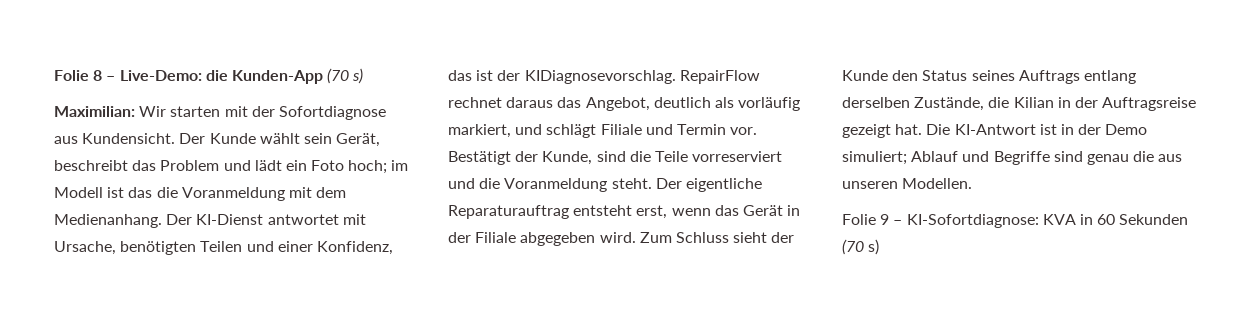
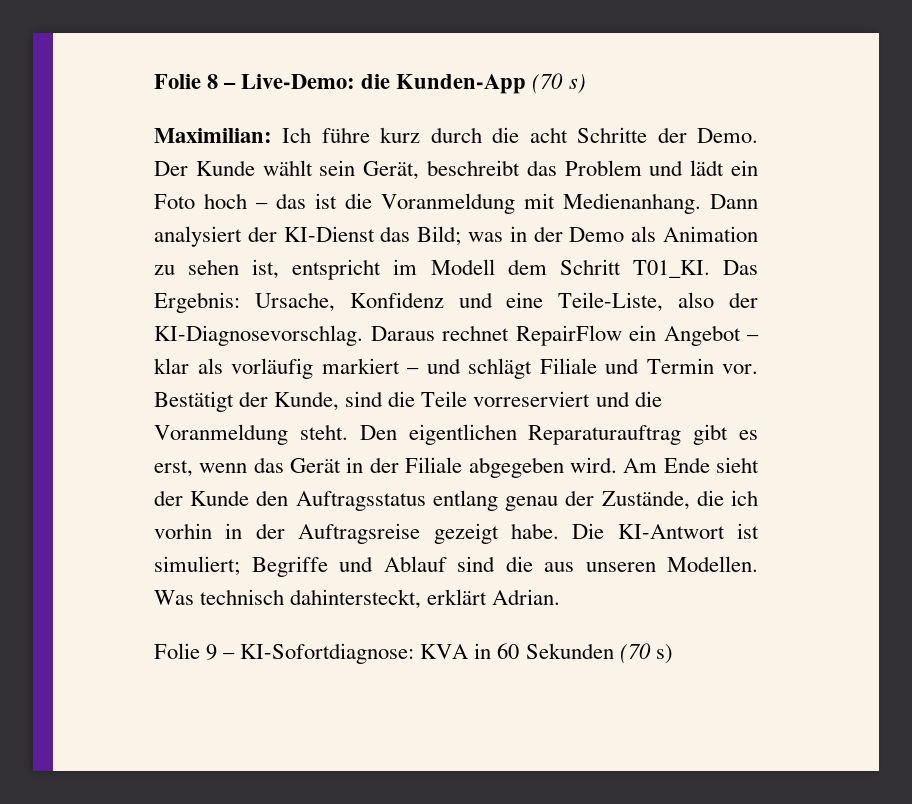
- Maximilian: Wir starten mit der Sofortdiagnose aus Kundensicht.
+ Maximilian: Ich führe kurz durch die acht Schritte der Demo.
- Der Kunde wählt sein Gerät, beschreibt das Problem und lädt ein Foto hoch; im Modell ist das die Voranmeldung mit dem Medienanhang. Der KI-Dienst antwortet mit Ursache, benötigten Teilen und einer Konfidenz, das ist der KIDiagnosevorschlag. RepairFlow rechnet daraus das Angebot, deutlich als vorläufig markiert, und schlägt Filiale und Termin vor.
+ Der Kunde wählt sein Gerät, beschreibt das Problem und lädt ein Foto hoch – das ist die Voranmeldung mit Medienanhang. Dann analysiert der KI-Dienst das Bild; was in der Demo als Animation zu sehen ist, entspricht im Modell dem Schritt T01_KI. Das Ergebnis: Ursache, Konfidenz und eine Teile-Liste, also der KI-Diagnosevorschlag. Daraus rechnet RepairFlow ein Angebot – klar als vorläufig markiert – und schlägt Filiale und Termin vor.
- Der eigentliche Reparaturauftrag entsteht erst, wenn das Gerät in der Filiale abgegeben wird.
+ Den eigentlichen Reparaturauftrag gibt es erst, wenn das Gerät in der Filiale abgegeben wird.
- Zum Schluss sieht der Kunde den Status seines Auftrags entlang derselben Zustände, die Kilian in der Auftragsreise gezeigt hat.
+ Am Ende sieht der Kunde den Auftragsstatus entlang genau der Zustände, die ich vorhin in der Auftragsreise gezeigt habe.
- Die KI-Antwort ist in der Demo simuliert; Ablauf und Begriffe sind genau die aus unseren Modellen.
+ Die KI-Antwort ist simuliert; Begriffe und Ablauf sind die aus unseren Modellen. Was technisch dahintersteckt, erklärt Adrian.

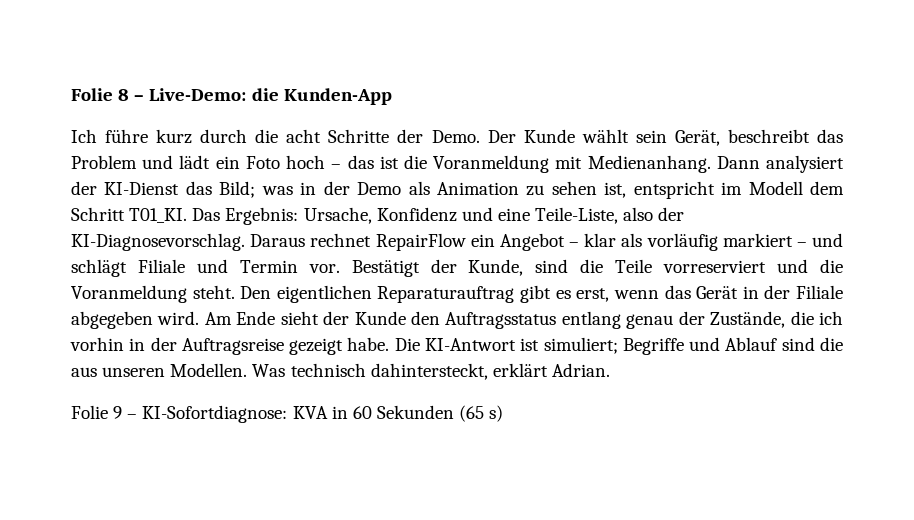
- Folie 8 – Live-Demo: die Kunden-App (70 s)
- Maximilian: Ich führe kurz durch die acht Schritte der Demo.
+ Folie 8 – Live-Demo: die Kunden-App
+ Ich führe kurz durch die acht Schritte der Demo.
- Folie 9 – KI-Sofortdiagnose: KVA in 60 Sekunden (70 s)
+ Folie 9 – KI-Sofortdiagnose: KVA in 60 Sekunden (65 s)

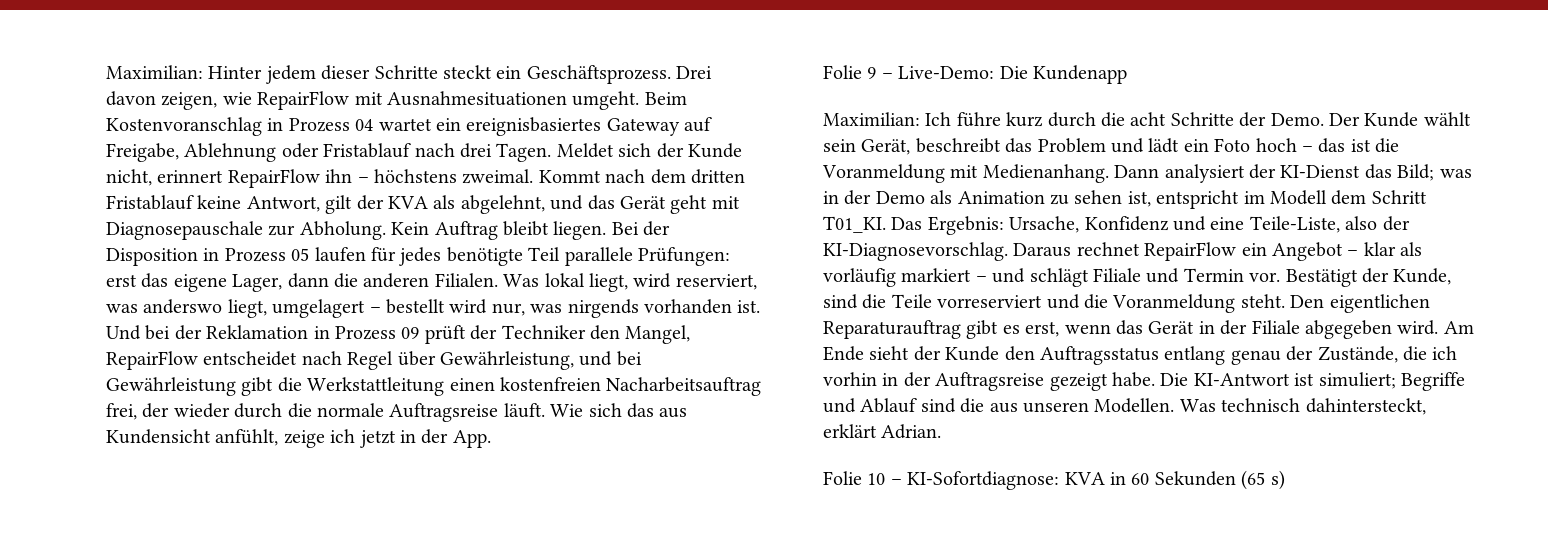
- Folie 8 – Live-Demo: die Kunden-App
- Ich führe kurz durch die acht Schritte der Demo.
+ Maximilian: Hinter jedem dieser Schritte steckt ein Geschäftsprozess. Drei davon zeigen, wie RepairFlow mit Ausnahmesituationen umgeht. Beim Kostenvoranschlag in Prozess 04 wartet ein ereignisbasiertes Gateway auf Freigabe, Ablehnung oder Fristablauf nach drei Tagen. Meldet sich der Kunde nicht, erinnert RepairFlow ihn – höchstens zweimal. Kommt nach dem dritten Fristablauf keine Antwort, gilt der KVA als abgelehnt, und das Gerät geht mit Diagnosepauschale zur Abholung. Kein Auftrag bleibt liegen. Bei der Disposition in Prozess 05 laufen für jedes benötigte Teil parallele Prüfungen: erst das eigene Lager, dann die anderen Filialen. Was lokal liegt, wird reserviert, was anderswo liegt, umgelagert – bestellt wird nur, was nirgends vorhanden ist. Und bei der Reklamation in Prozess 09 prüft der Techniker den Mangel, RepairFlow entscheidet nach Regel über Gewährleistung, und bei Gewährleistung gibt die Werkstattleitung einen kostenfreien Nacharbeitsauftrag frei, der wieder durch die normale Auftragsreise läuft. Wie sich das aus Kundensicht anfühlt, zeige ich jetzt in der App.
+ Folie 9 – Live-Demo: Die Kundenapp
+ Maximilian: Ich führe kurz durch die acht Schritte der Demo.
- Folie 9 – KI-Sofortdiagnose: KVA in 60 Sekunden (65 s)
+ Folie 10 – KI-Sofortdiagnose: KVA in 60 Sekunden (65 s)

